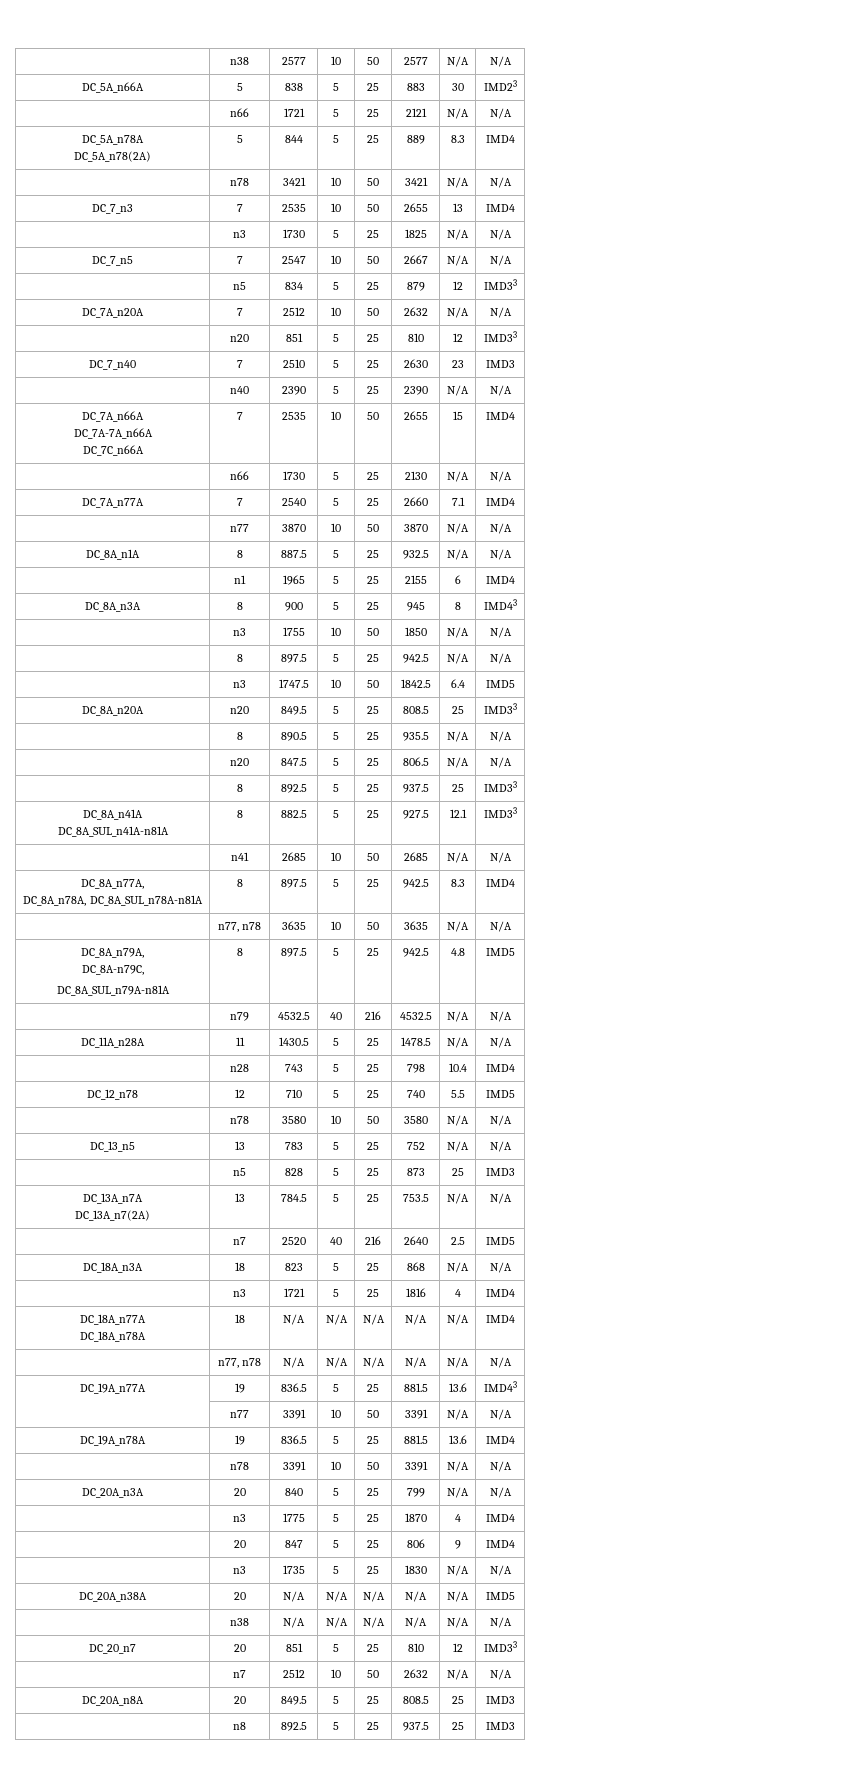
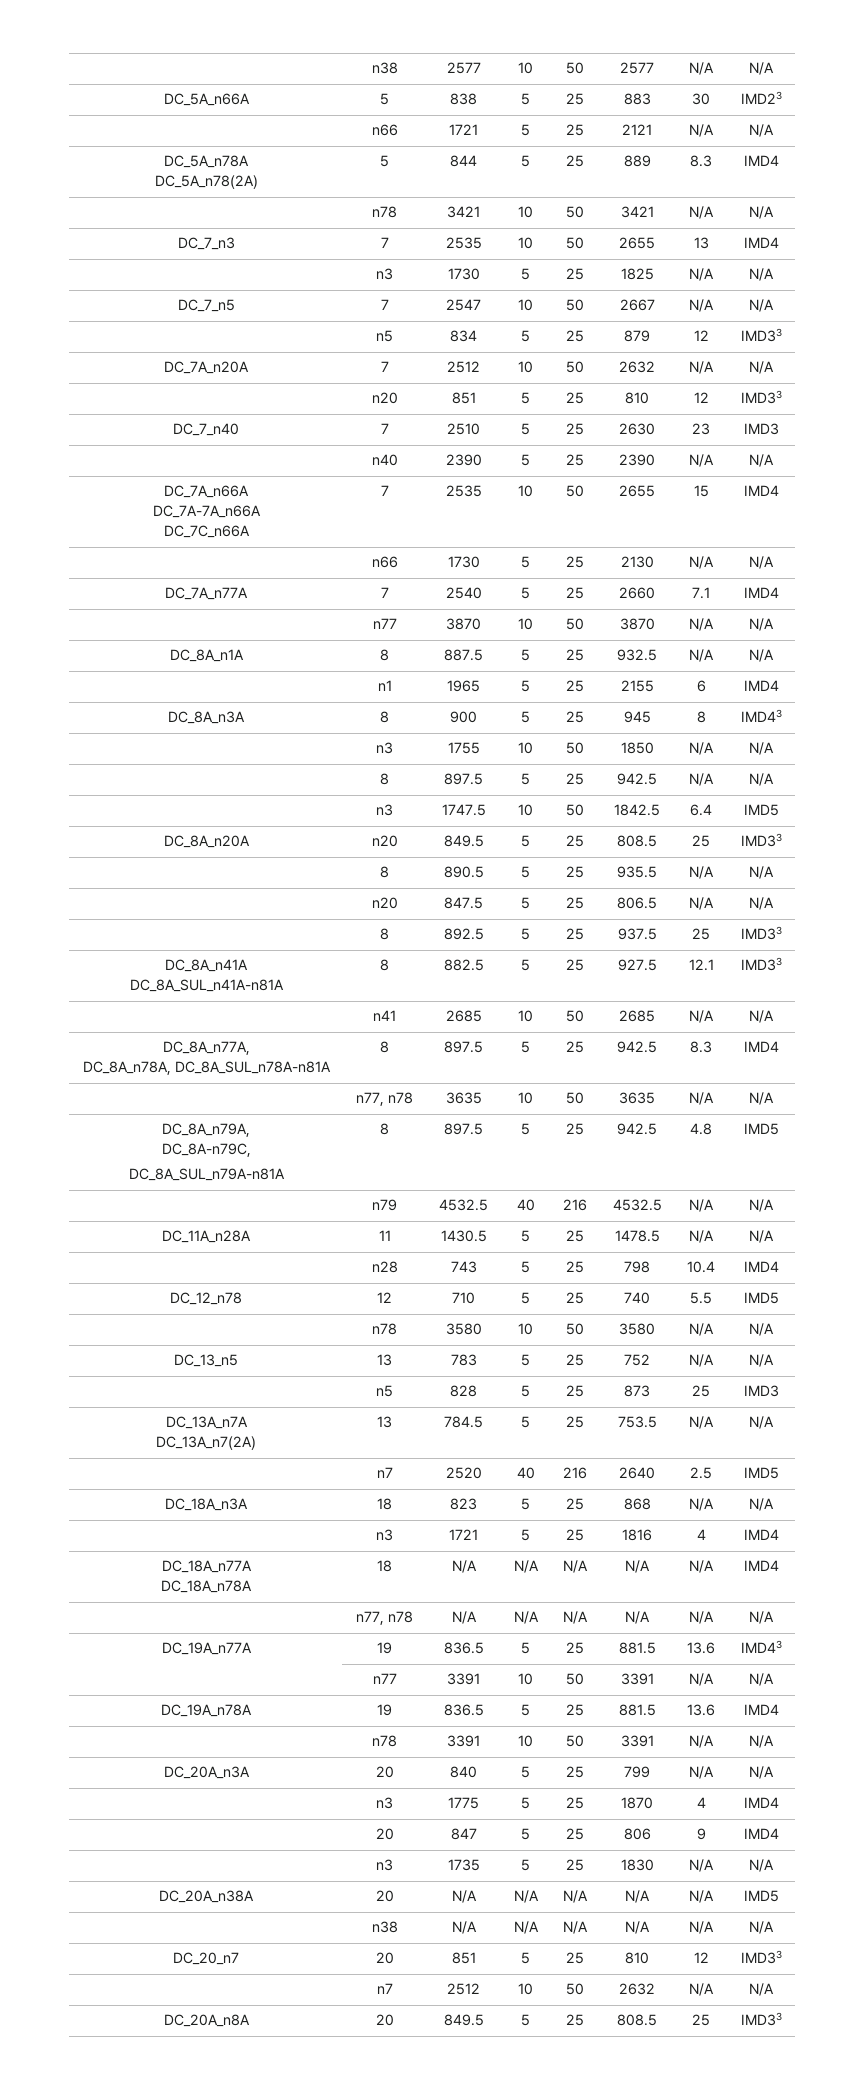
- DC_20A_n8A | 20 | 849.5 | 5 | 25 | 808.5 | 25 | IMD3
- | n8 | 892.5 | 5 | 25 | 937.5 | 25 | IMD3
+ DC_20A_n8A | 20 | 849.5 | 5 | 25 | 808.5 | 25 | IMD33

